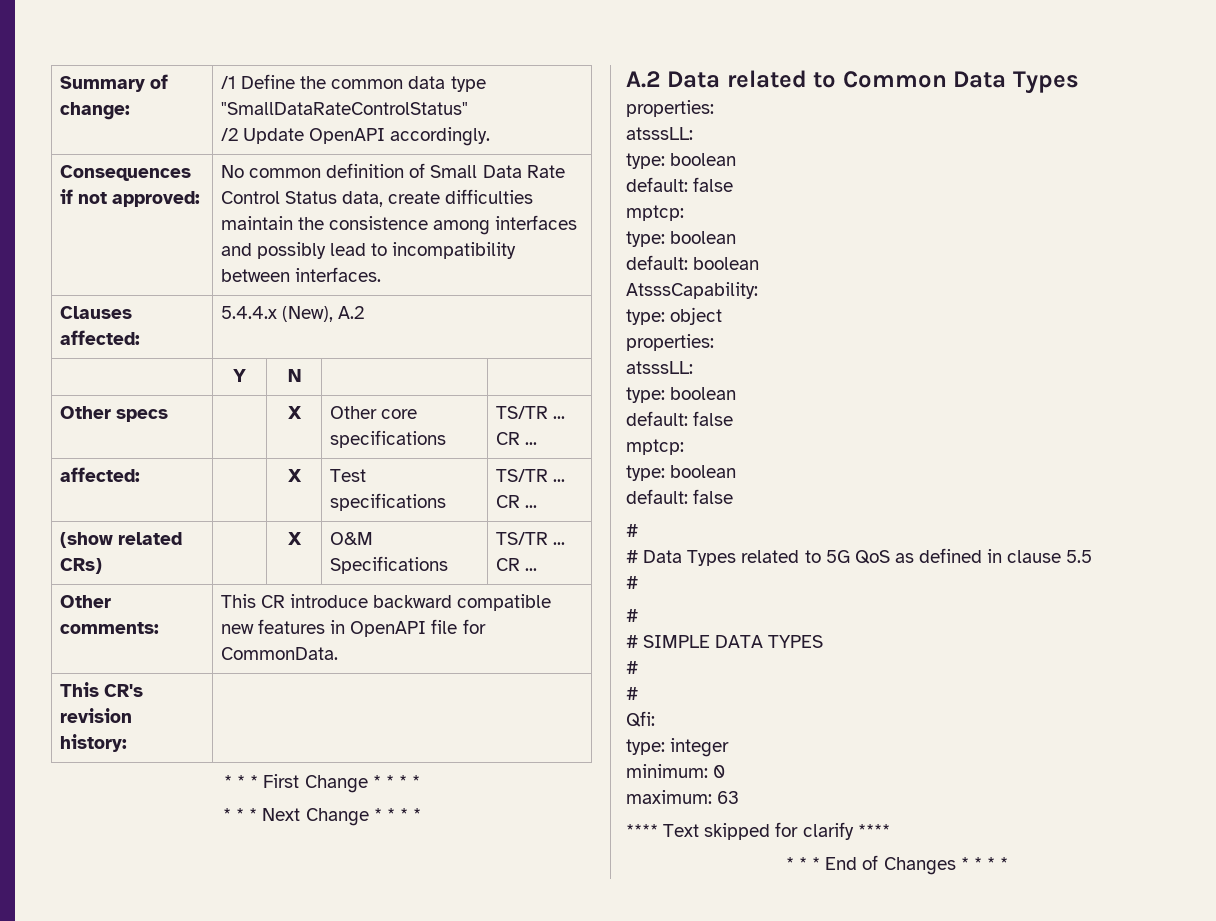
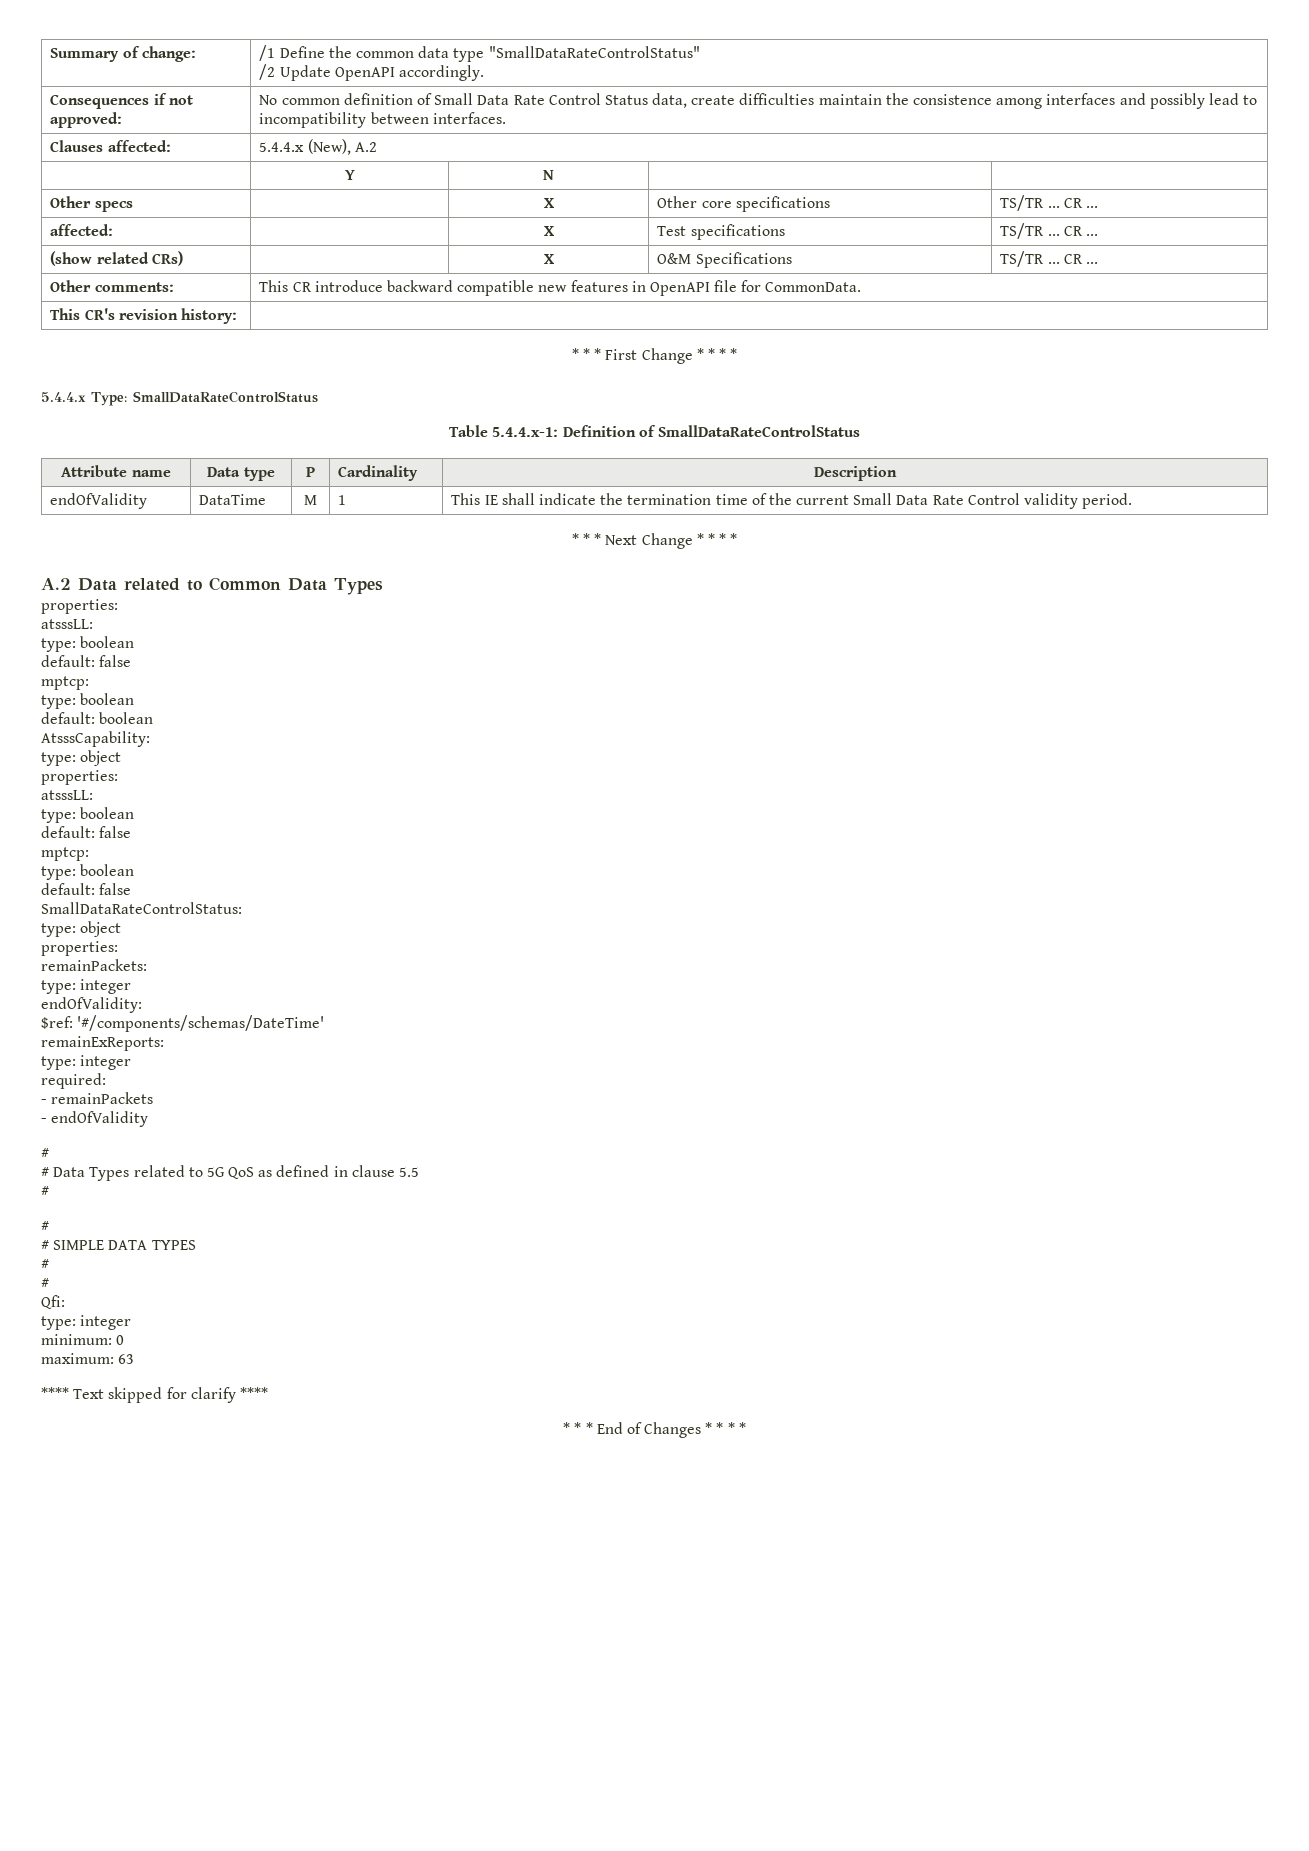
+ 5.4.4.x Type: SmallDataRateControlStatus
+ Table 5.4.4.x-1: Definition of SmallDataRateControlStatus
+ Attribute name | Data type | P | Cardinality | Description
+ endOfValidity | DataTime | M | 1 | This IE shall indicate the termination time of the current Small Data Rate Control validity period.
+ SmallDataRateControlStatus:
+ type: object
+ properties:
+ remainPackets:
+ type: integer
+ endOfValidity:
+ $ref: '#/components/schemas/DateTime'
+ remainExReports:
+ type: integer
+ required:
+ - remainPackets
+ - endOfValidity

